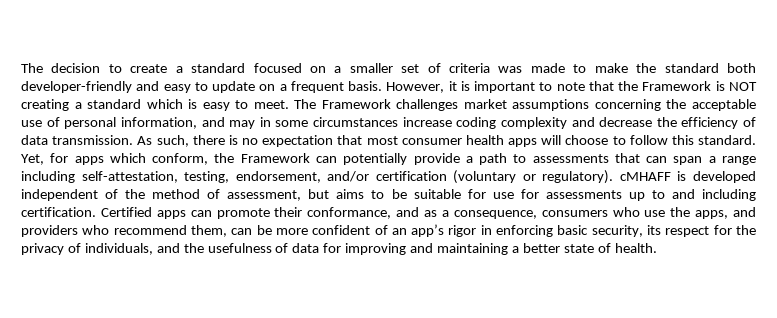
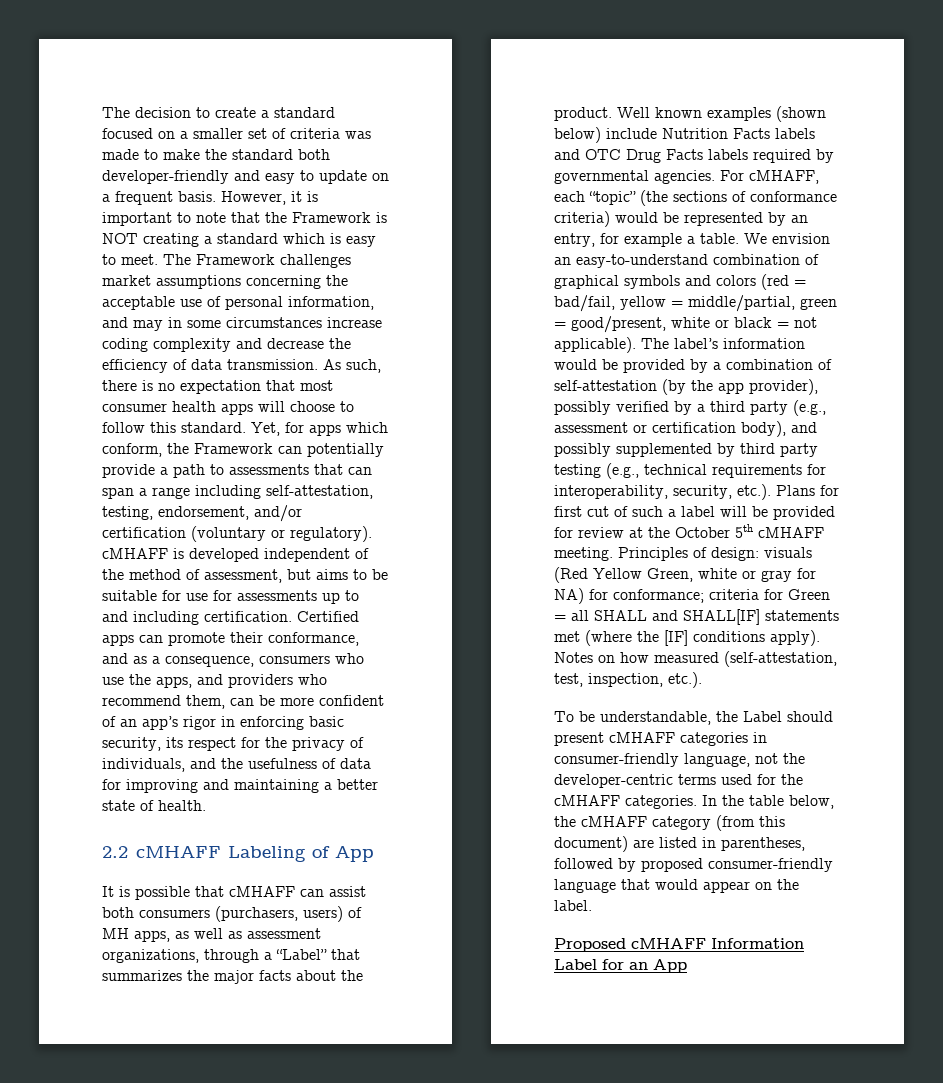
+ 2.2 cMHAFF Labeling of App
+ It is possible that cMHAFF can assist both consumers (purchasers, users) of MH apps, as well as assessment organizations, through a “Label” that summarizes the major facts about the product. Well known examples (shown below) include Nutrition Facts labels and OTC Drug Facts labels required by governmental agencies. For cMHAFF, each “topic” (the sections of conformance criteria) would be represented by an entry, for example a table. We envision an easy-to-understand combination of graphical symbols and colors (red = bad/fail, yellow = middle/partial, green = good/present, white or black = not applicable). The label’s information would be provided by a combination of self-attestation (by the app provider), possibly verified by a third party (e.g., assessment or certification body), and possibly supplemented by third party testing (e.g., technical requirements for interoperability, security, etc.). Plans for first cut of such a label will be provided for review at the October 5th cMHAFF meeting. Principles of design: visuals (Red Yellow Green, white or gray for NA) for conformance; criteria for Green = all SHALL and SHALL[IF] statements met (where the [IF] conditions apply). Notes on how measured (self-attestation, test, inspection, etc.).
+ To be understandable, the Label should present cMHAFF categories in consumer-friendly language, not the developer-centric terms used for the cMHAFF categories. In the table below, the cMHAFF category (from this document) are listed in parentheses, followed by proposed consumer-friendly language that would appear on the label.
+ Proposed cMHAFF Information Label for an App

